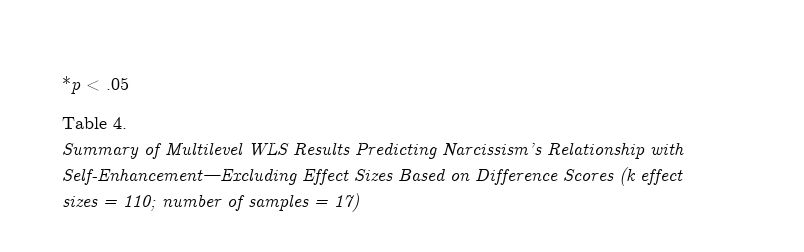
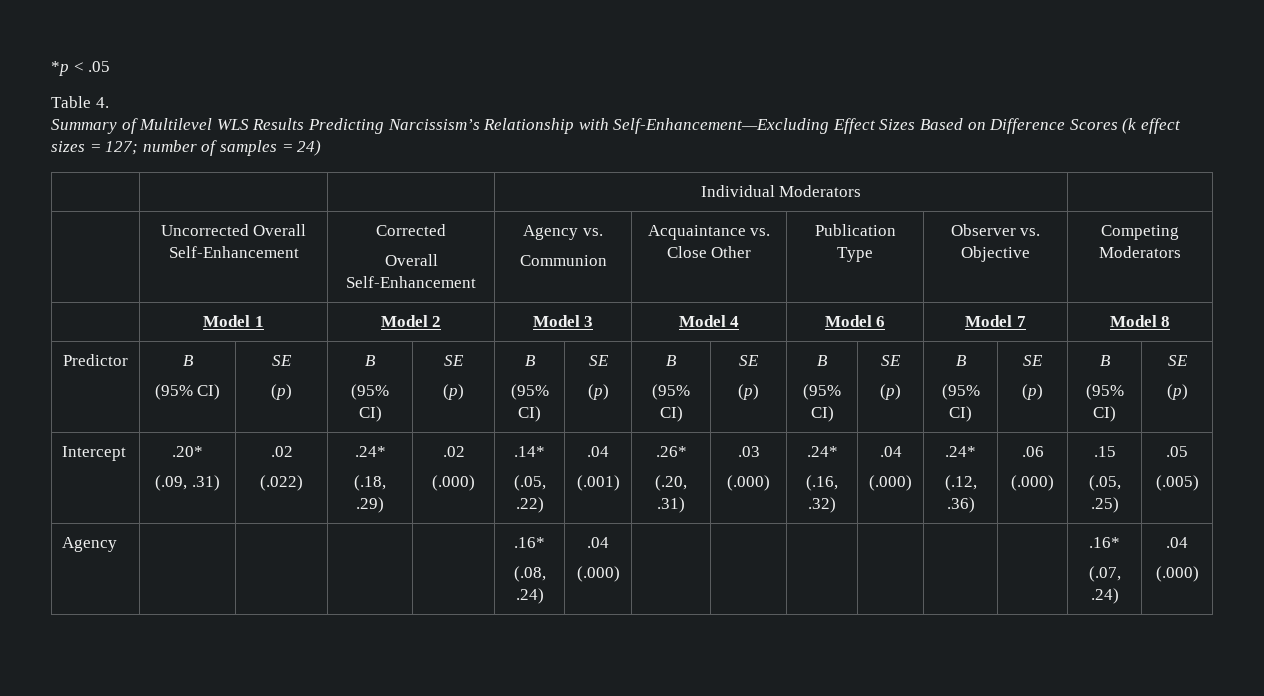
- Summary of Multilevel WLS Results Predicting Narcissism’s Relationship with Self-Enhancement—Excluding Effect Sizes Based on Difference Scores (k effect sizes = 110; number of samples = 17)
+ Summary of Multilevel WLS Results Predicting Narcissism’s Relationship with Self-Enhancement—Excluding Effect Sizes Based on Difference Scores (k effect sizes = 127; number of samples = 24)
+ | | | Individual Moderators |
+ | Uncorrected Overall Self-Enhancement | Corrected
+ Overall Self-Enhancement | Agency vs.
+ Communion | Acquaintance vs. Close Other | Publication Type | Observer vs. Objective | Competing Moderators
+ | Model 1 | Model 2 | Model 3 | Model 4 | Model 6 | Model 7 | Model 8
+ Predictor | B
+ (95% CI) | SE
+ (p) | B
+ (95% CI) | SE
+ (p) | B
+ (95% CI) | SE
+ (p) | B
+ (95% CI) | SE
+ (p) | B
+ (95% CI) | SE
+ (p) | B
+ (95% CI) | SE
+ (p) | B
+ (95% CI) | SE
+ (p)
+ Intercept | .20*
+ (.09, .31) | .02
+ (.022) | .24*
+ (.18, .29) | .02
+ (.000) | .14*
+ (.05, .22) | .04
+ (.001) | .26*
+ (.20, .31) | .03
+ (.000) | .24*
+ (.16, .32) | .04
+ (.000) | .24*
+ (.12, .36) | .06
+ (.000) | .15
+ (.05, .25) | .05
+ (.005)
+ Agency | | | | | .16*
+ (.08, .24) | .04
+ (.000) | | | | | | | .16*
+ (.07, .24) | .04
+ (.000)

